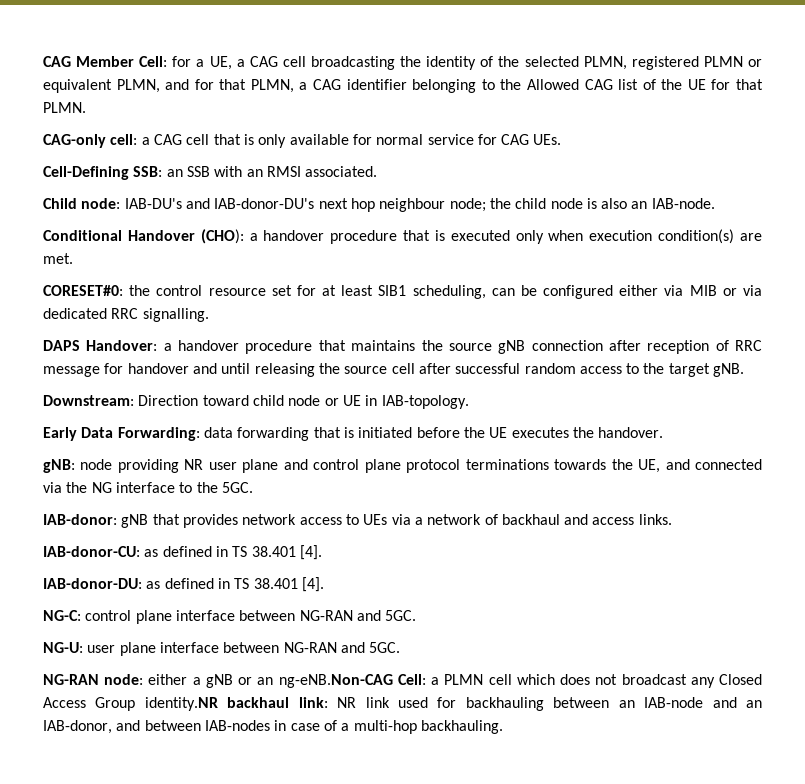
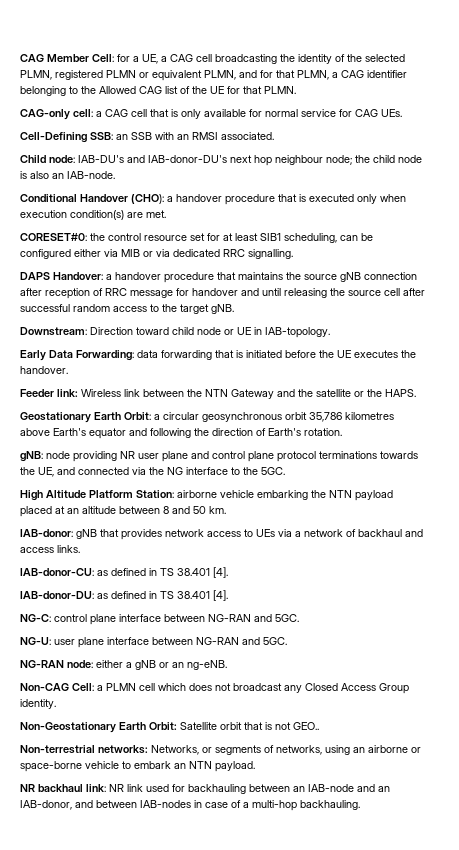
+ Feeder link: Wireless link between the NTN Gateway and the satellite or the HAPS.
+ Geostationary Earth Orbit: a circular geosynchronous orbit 35,786 kilometres above Earth's equator and following the direction of Earth's rotation.
+ High Altitude Platform Station: airborne vehicle embarking the NTN payload placed at an altitude between 8 and 50 km.
- NG-RAN node: either a gNB or an ng-eNB.Non-CAG Cell: a PLMN cell which does not broadcast any Closed Access Group identity.NR backhaul link: NR link used for backhauling between an IAB-node and an IAB-donor, and between IAB-nodes in case of a multi-hop backhauling.
+ NG-RAN node: either a gNB or an ng-eNB.
+ Non-CAG Cell: a PLMN cell which does not broadcast any Closed Access Group identity.
+ Non-Geostationary Earth Orbit: Satellite orbit that is not GEO..
+ Non-terrestrial networks: Networks, or segments of networks, using an airborne or space-borne vehicle to embark an NTN payload.
+ NR backhaul link: NR link used for backhauling between an IAB-node and an IAB-donor, and between IAB-nodes in case of a multi-hop backhauling.

